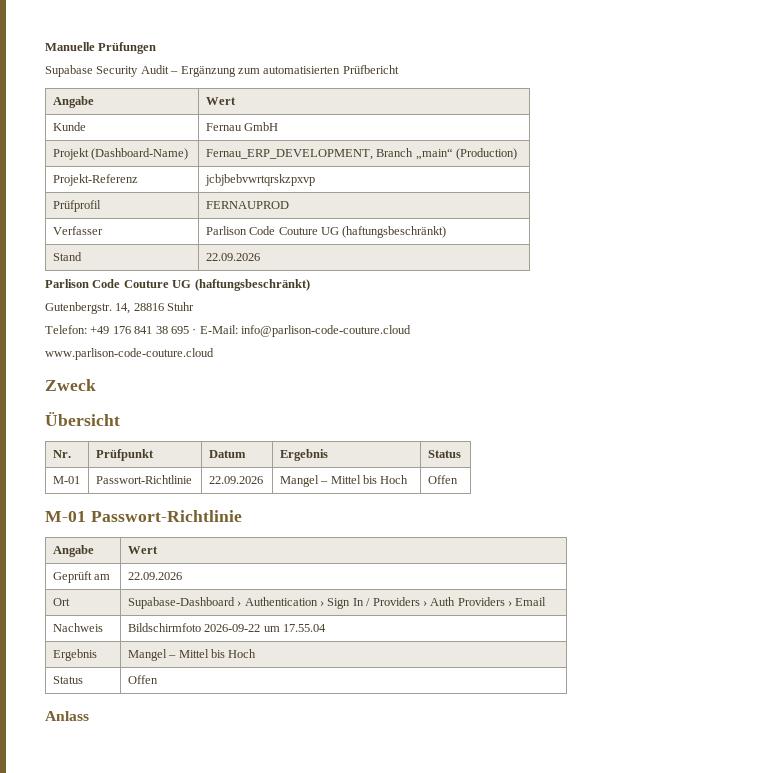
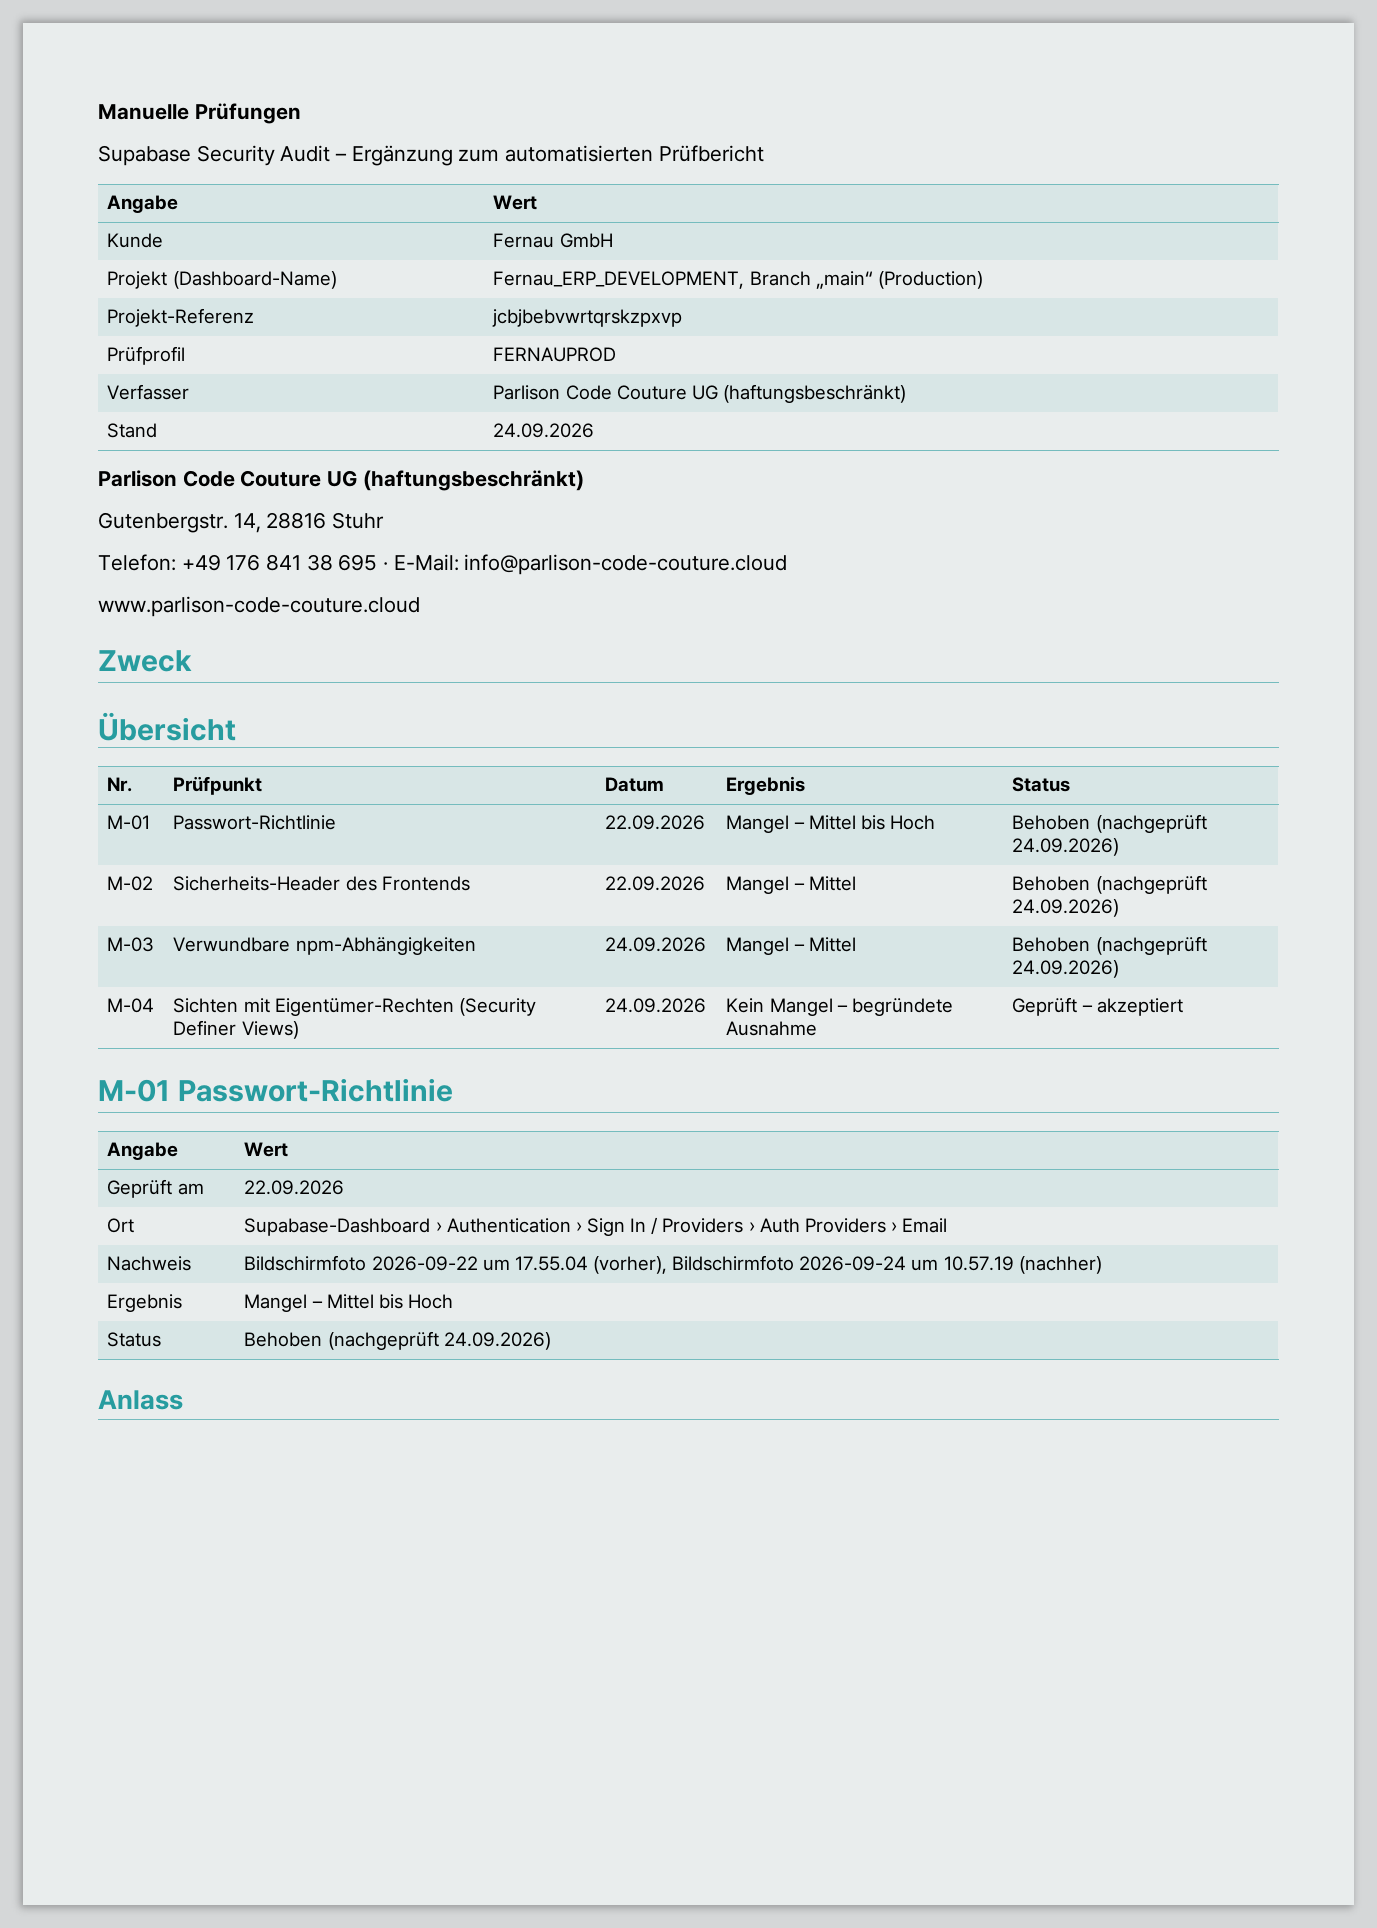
- Stand | 22.09.2026
+ Stand | 24.09.2026
- M-01 | Passwort-Richtlinie | 22.09.2026 | Mangel – Mittel bis Hoch | Offen
+ M-01 | Passwort-Richtlinie | 22.09.2026 | Mangel – Mittel bis Hoch | Behoben (nachgeprüft 24.09.2026)
+ M-02 | Sicherheits-Header des Frontends | 22.09.2026 | Mangel – Mittel | Behoben (nachgeprüft 24.09.2026)
+ M-03 | Verwundbare npm-Abhängigkeiten | 24.09.2026 | Mangel – Mittel | Behoben (nachgeprüft 24.09.2026)
+ M-04 | Sichten mit Eigentümer-Rechten (Security Definer Views) | 24.09.2026 | Kein Mangel – begründete Ausnahme | Geprüft – akzeptiert
- Nachweis | Bildschirmfoto 2026-09-22 um 17.55.04
+ Nachweis | Bildschirmfoto 2026-09-22 um 17.55.04 (vorher), Bildschirmfoto 2026-09-24 um 10.57.19 (nachher)
- Status | Offen
+ Status | Behoben (nachgeprüft 24.09.2026)

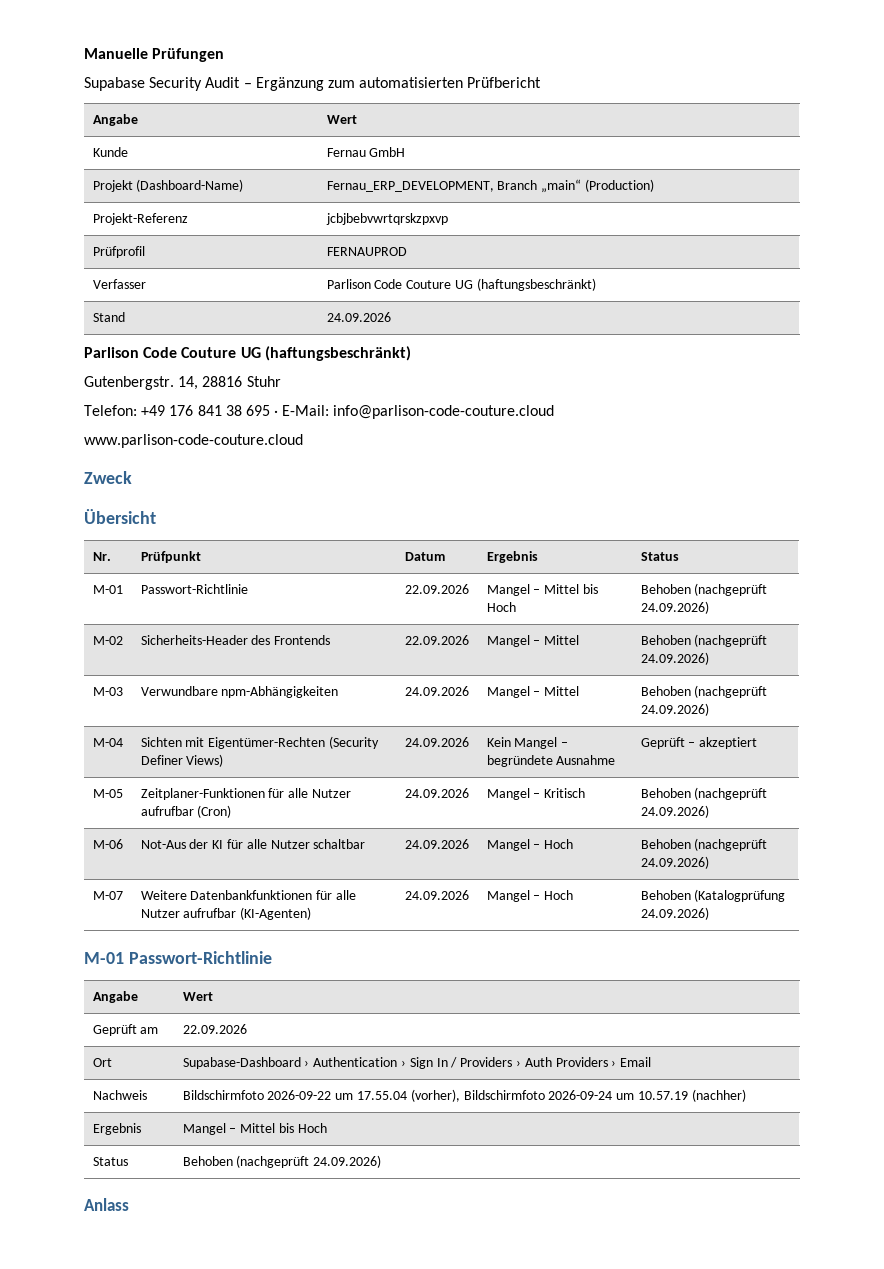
+ M-05 | Zeitplaner-Funktionen für alle Nutzer aufrufbar (Cron) | 24.09.2026 | Mangel – Kritisch | Behoben (nachgeprüft 24.09.2026)
+ M-06 | Not-Aus der KI für alle Nutzer schaltbar | 24.09.2026 | Mangel – Hoch | Behoben (nachgeprüft 24.09.2026)
+ M-07 | Weitere Datenbankfunktionen für alle Nutzer aufrufbar (KI-Agenten) | 24.09.2026 | Mangel – Hoch | Behoben (Katalogprüfung 24.09.2026)

